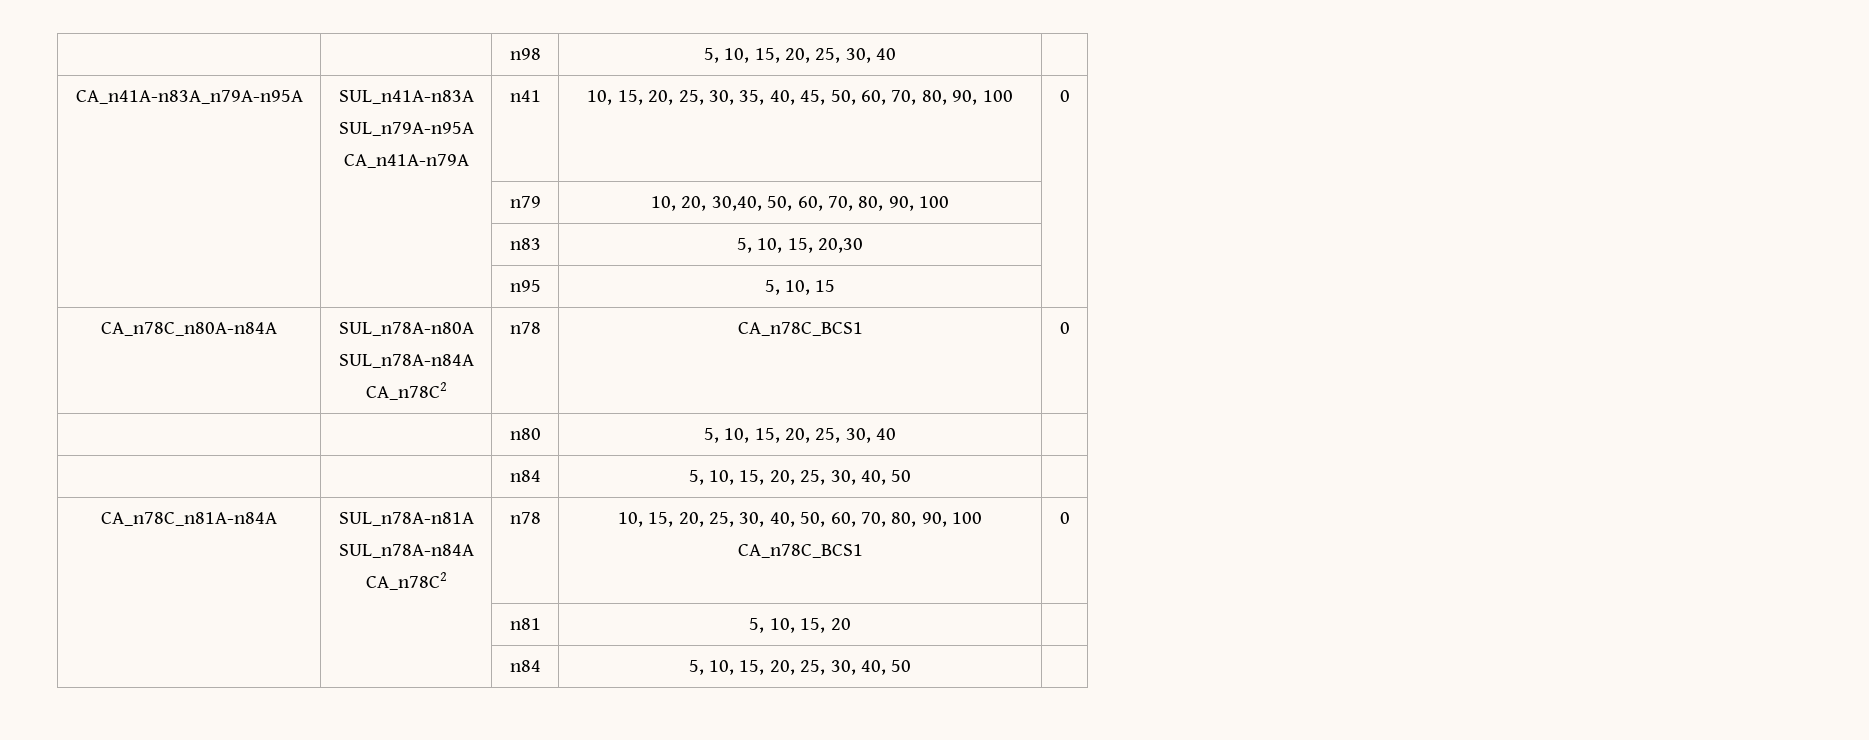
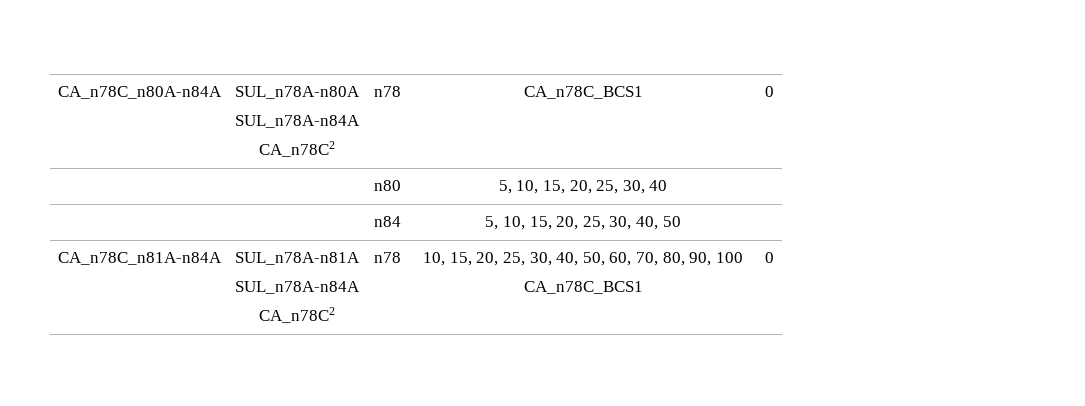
- | | n98 | 5, 10, 15, 20, 25, 30, 40 |
- CA_n41A-n83A_n79A-n95A | SUL_n41A-n83A
- SUL_n79A-n95A
- CA_n41A-n79A | n41 | 10, 15, 20, 25, 30, 35, 40, 45, 50, 60, 70, 80, 90, 100 | 0
- | | n79 | 10, 20, 30,40, 50, 60, 70, 80, 90, 100 |
- | | n83 | 5, 10, 15, 20,30 |
- | | n95 | 5, 10, 15 |
- | | n81 | 5, 10, 15, 20 |
- | | n84 | 5, 10, 15, 20, 25, 30, 40, 50 |

